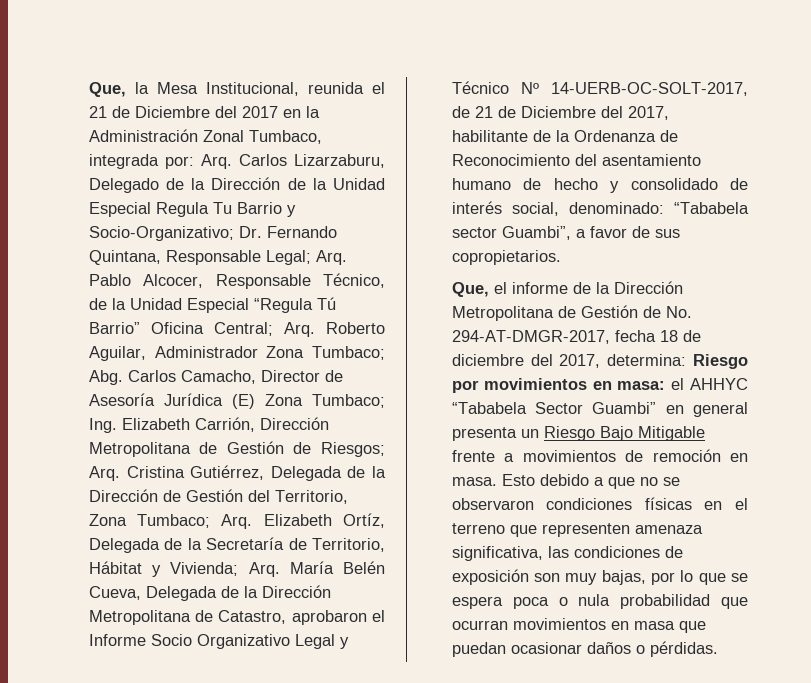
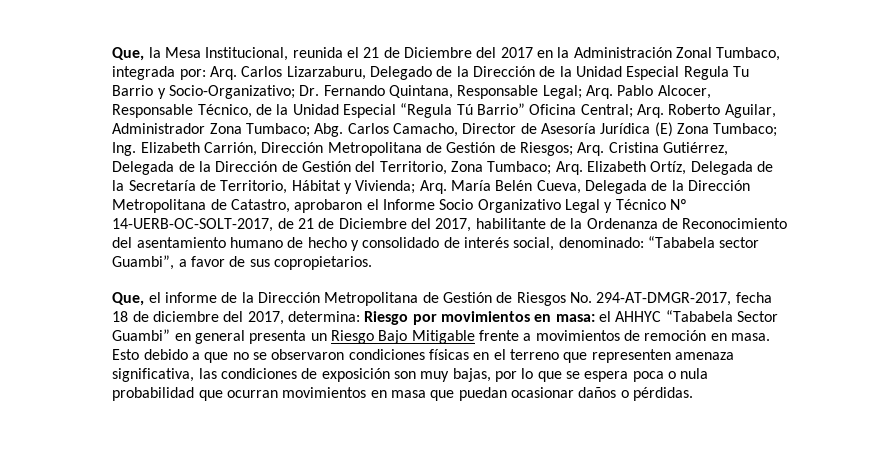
- Que, el informe de la Dirección Metropolitana de Gestión de No. 294-AT-DMGR-2017, fecha 18 de diciembre del 2017, determina: Riesgo por movimientos en masa: el AHHYC “Tababela Sector Guambi” en general presenta un Riesgo Bajo Mitigable frente a movimientos de remoción en masa.
+ Que, el informe de la Dirección Metropolitana de Gestión de Riesgos No. 294-AT-DMGR-2017, fecha 18 de diciembre del 2017, determina: Riesgo por movimientos en masa: el AHHYC “Tababela Sector Guambi” en general presenta un Riesgo Bajo Mitigable frente a movimientos de remoción en masa.

